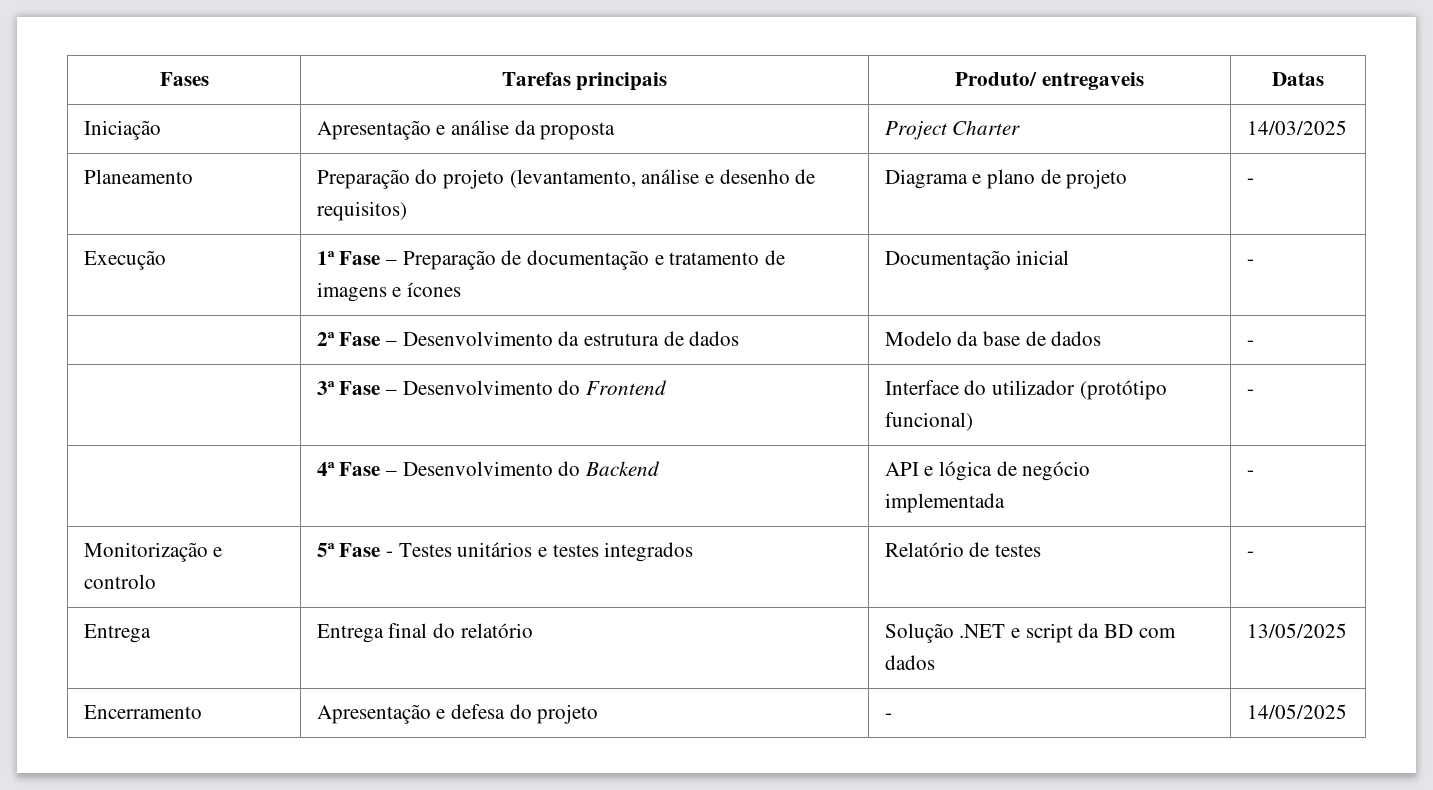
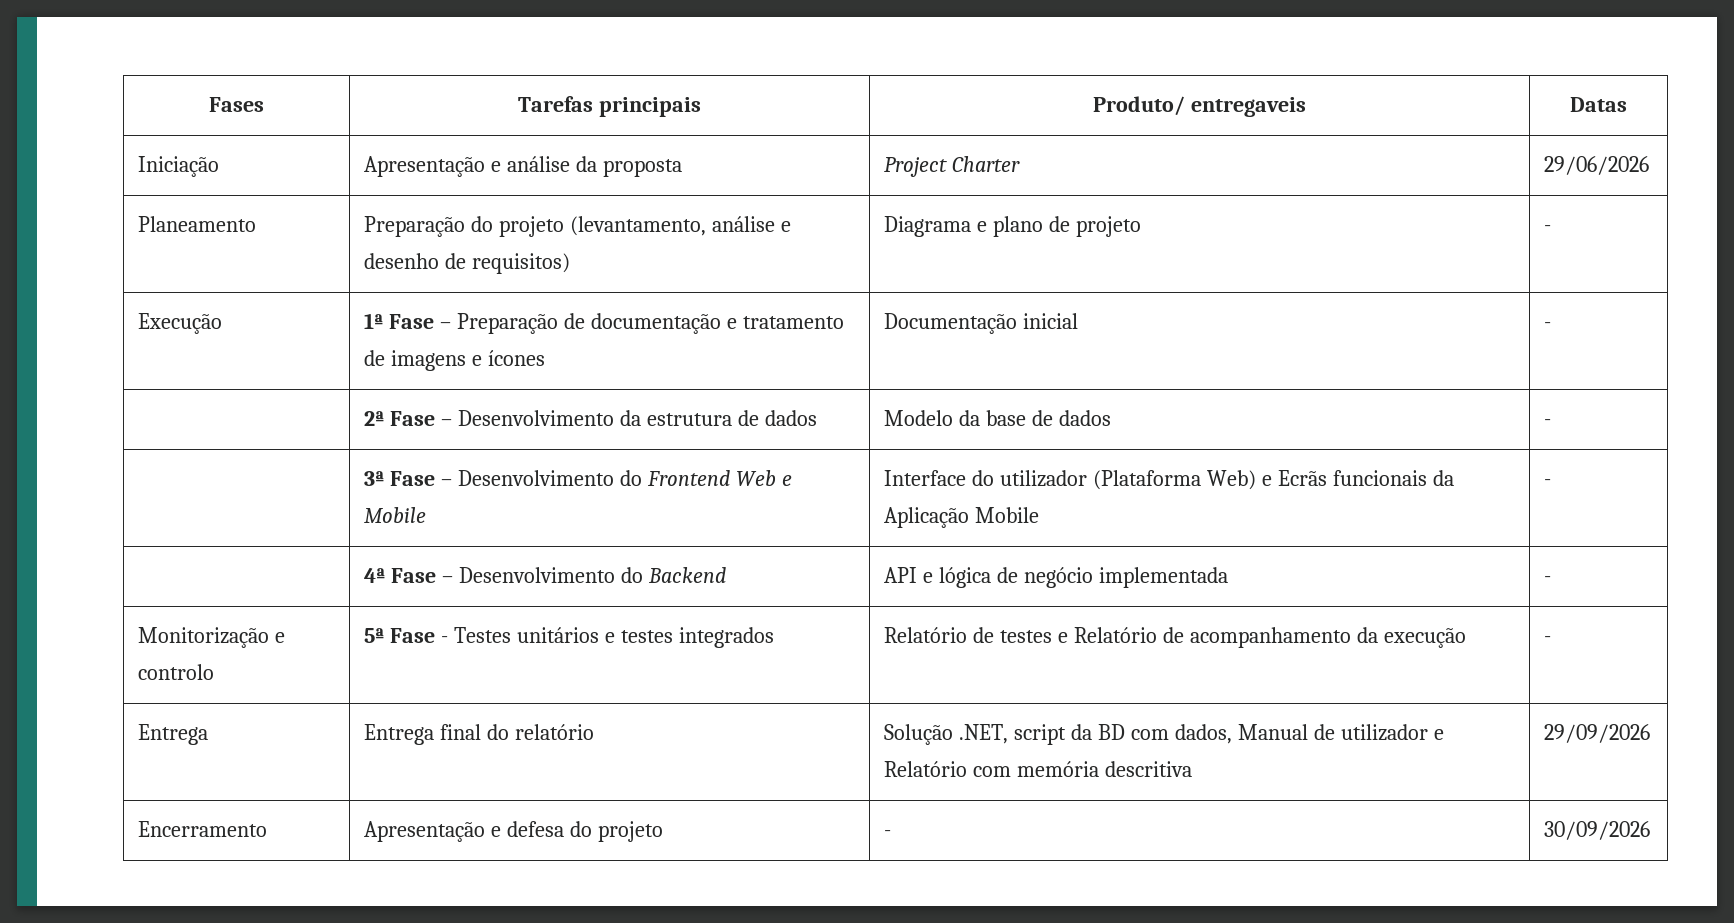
- Iniciação | Apresentação e análise da proposta | Project Charter | 14/03/2025
+ Iniciação | Apresentação e análise da proposta | Project Charter | 29/06/2026
- | 3ª Fase – Desenvolvimento do Frontend | Interface do utilizador (protótipo funcional) | -
+ | 3ª Fase – Desenvolvimento do Frontend Web e Mobile | Interface do utilizador (Plataforma Web) e Ecrãs funcionais da Aplicação Mobile | -
- Monitorização e controlo | 5ª Fase - Testes unitários e testes integrados | Relatório de testes | -
+ Monitorização e controlo | 5ª Fase - Testes unitários e testes integrados | Relatório de testes e Relatório de acompanhamento da execução | -
- Entrega | Entrega final do relatório | Solução .NET e script da BD com dados | 13/05/2025
+ Entrega | Entrega final do relatório | Solução .NET, script da BD com dados, Manual de utilizador e Relatório com memória descritiva | 29/09/2026
- Encerramento | Apresentação e defesa do projeto | - | 14/05/2025
+ Encerramento | Apresentação e defesa do projeto | - | 30/09/2026

